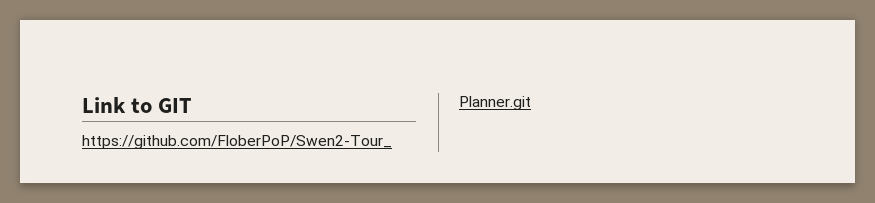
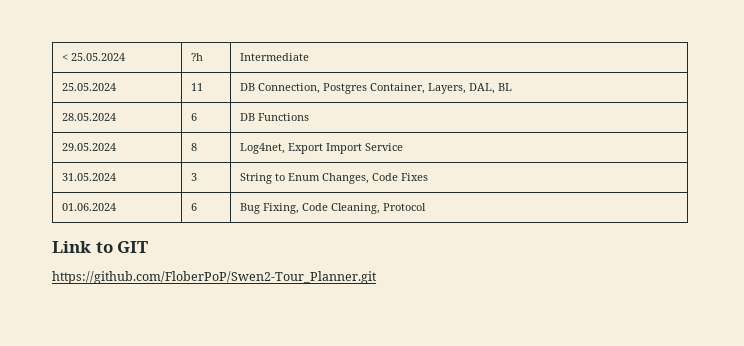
+ < 25.05.2024 | ?h | Intermediate
+ 25.05.2024 | 11 | DB Connection, Postgres Container, Layers, DAL, BL
+ 28.05.2024 | 6 | DB Functions
+ 29.05.2024 | 8 | Log4net, Export Import Service
+ 31.05.2024 | 3 | String to Enum Changes, Code Fixes
+ 01.06.2024 | 6 | Bug Fixing, Code Cleaning, Protocol

